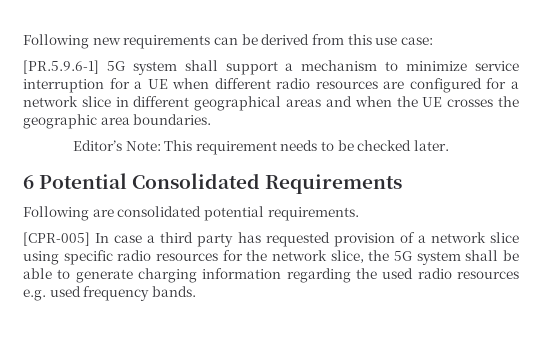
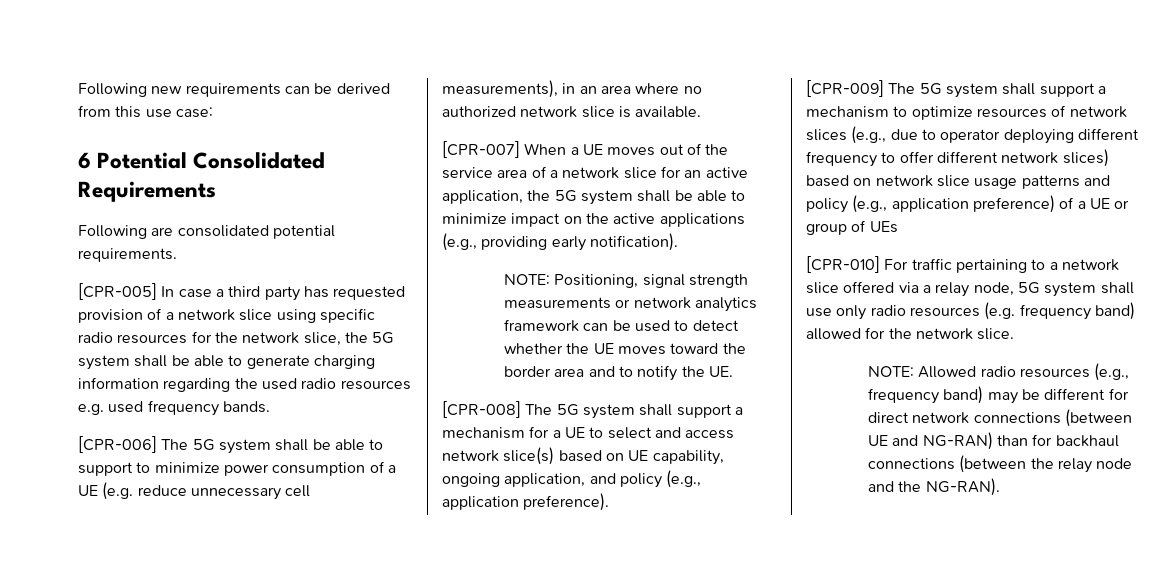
- [PR.5.9.6-1] 5G system shall support a mechanism to minimize service interruption for a UE when different radio resources are configured for a network slice in different geographical areas and when the UE crosses the geographic area boundaries.
- Editor’s Note: This requirement needs to be checked later.
+ [CPR-006] The 5G system shall be able to support to minimize power consumption of a UE (e.g. reduce unnecessary cell measurements), in an area where no authorized network slice is available.
+ [CPR-007] When a UE moves out of the service area of a network slice for an active application, the 5G system shall be able to minimize impact on the active applications (e.g., providing early notification).
+ NOTE: Positioning, signal strength measurements or network analytics framework can be used to detect whether the UE moves toward the border area and to notify the UE.
+ [CPR-008] The 5G system shall support a mechanism for a UE to select and access network slice(s) based on UE capability, ongoing application, and policy (e.g., application preference).
+ [CPR-009] The 5G system shall support a mechanism to optimize resources of network slices (e.g., due to operator deploying different frequency to offer different network slices) based on network slice usage patterns and policy (e.g., application preference) of a UE or group of UEs
+ [CPR-010] For traffic pertaining to a network slice offered via a relay node, 5G system shall use only radio resources (e.g. frequency band) allowed for the network slice.
+ NOTE: Allowed radio resources (e.g., frequency band) may be different for direct network connections (between UE and NG-RAN) than for backhaul connections (between the relay node and the NG-RAN).

